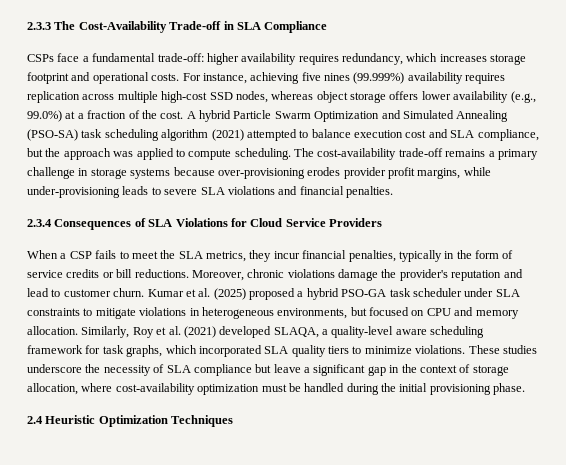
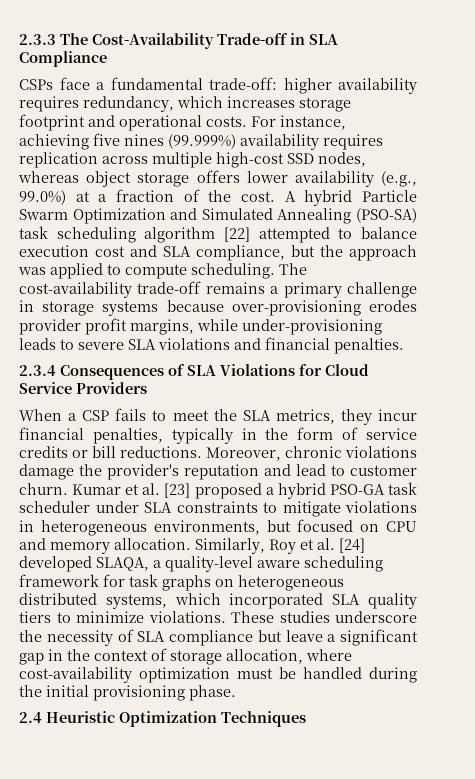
- A hybrid Particle Swarm Optimization and Simulated Annealing (PSO-SA) task scheduling algorithm (2021) attempted to balance execution cost and SLA compliance, but the approach was applied to compute scheduling.
+ A hybrid Particle Swarm Optimization and Simulated Annealing (PSO-SA) task scheduling algorithm [22] attempted to balance execution cost and SLA compliance, but the approach was applied to compute scheduling.
- Kumar et al. (2025) proposed a hybrid PSO-GA task scheduler under SLA constraints to mitigate violations in heterogeneous environments, but focused on CPU and memory allocation.
+ Kumar et al. [23] proposed a hybrid PSO-GA task scheduler under SLA constraints to mitigate violations in heterogeneous environments, but focused on CPU and memory allocation.
- Similarly, Roy et al. (2021) developed SLAQA, a quality-level aware scheduling framework for task graphs, which incorporated SLA quality tiers to minimize violations.
+ Similarly, Roy et al. [24] developed SLAQA, a quality-level aware scheduling framework for task graphs on heterogeneous distributed systems, which incorporated SLA quality tiers to minimize violations.

